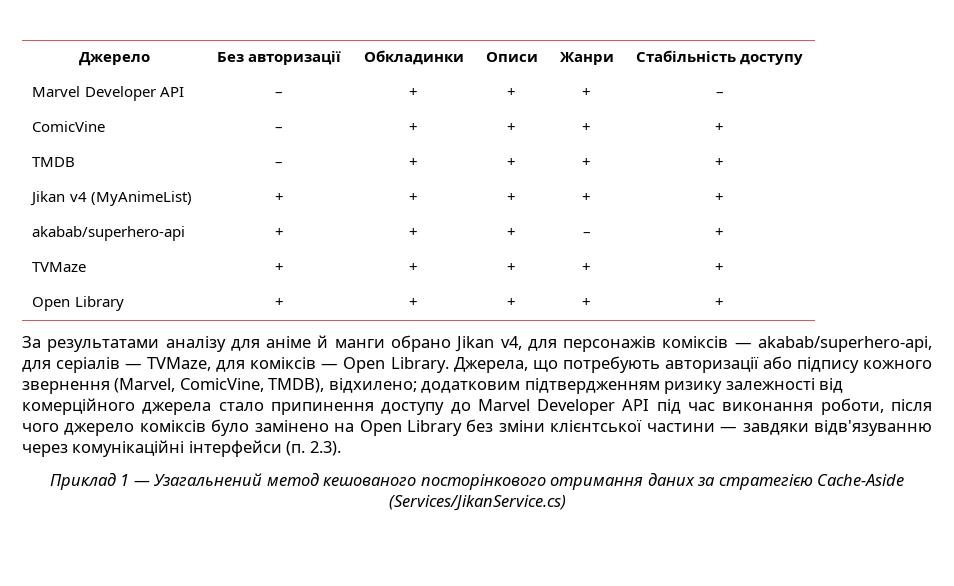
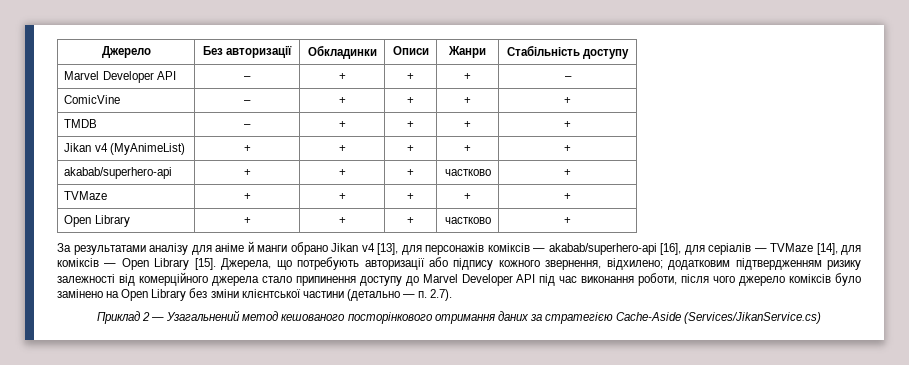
- akabab/superhero-api | + | + | + | – | +
+ akabab/superhero-api | + | + | + | частково | +
- Open Library | + | + | + | + | +
+ Open Library | + | + | + | частково | +
- За результатами аналізу для аніме й манги обрано Jikan v4, для персонажів коміксів — akabab/superhero-api, для серіалів — TVMaze, для коміксів — Open Library.
+ За результатами аналізу для аніме й манги обрано Jikan v4 [13], для персонажів коміксів — akabab/superhero-api [16], для серіалів — TVMaze [14], для коміксів — Open Library [15].
- Джерела, що потребують авторизації або підпису кожного звернення (Marvel, ComicVine, TMDB), відхилено; додатковим підтвердженням ризику залежності від комерційного джерела стало припинення доступу до Marvel Developer API під час виконання роботи, після чого джерело коміксів було замінено на Open Library без зміни клієнтської частини — завдяки відв'язуванню через комунікаційні інтерфейси (п. 2.3).
+ Джерела, що потребують авторизації або підпису кожного звернення, відхилено; додатковим підтвердженням ризику залежності від комерційного джерела стало припинення доступу до Marvel Developer API під час виконання роботи, після чого джерело коміксів було замінено на Open Library без зміни клієнтської частини (детально — п. 2.7).
- Приклад 1 — Узагальнений метод кешованого посторінкового отримання даних за стратегією Cache-Aside (Services/JikanService.cs)
+ Приклад 2 — Узагальнений метод кешованого посторінкового отримання даних за стратегією Cache-Aside (Services/JikanService.cs)

